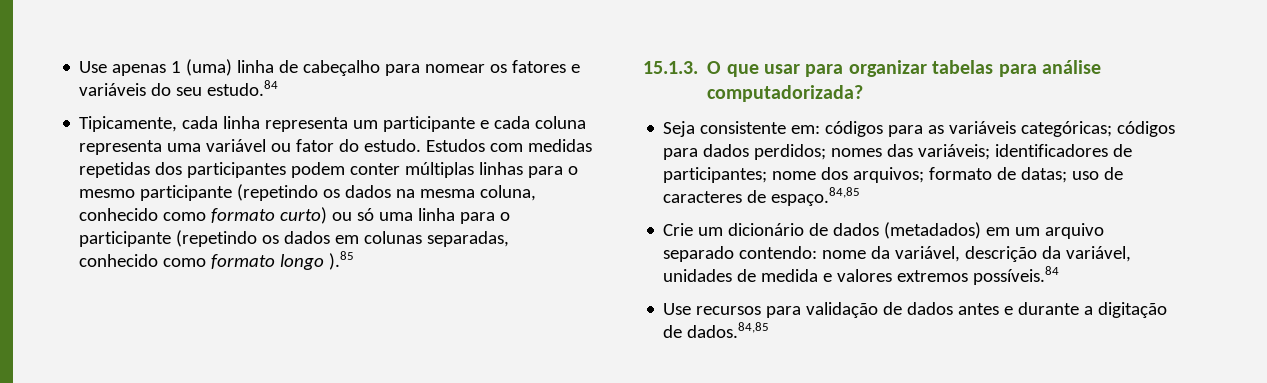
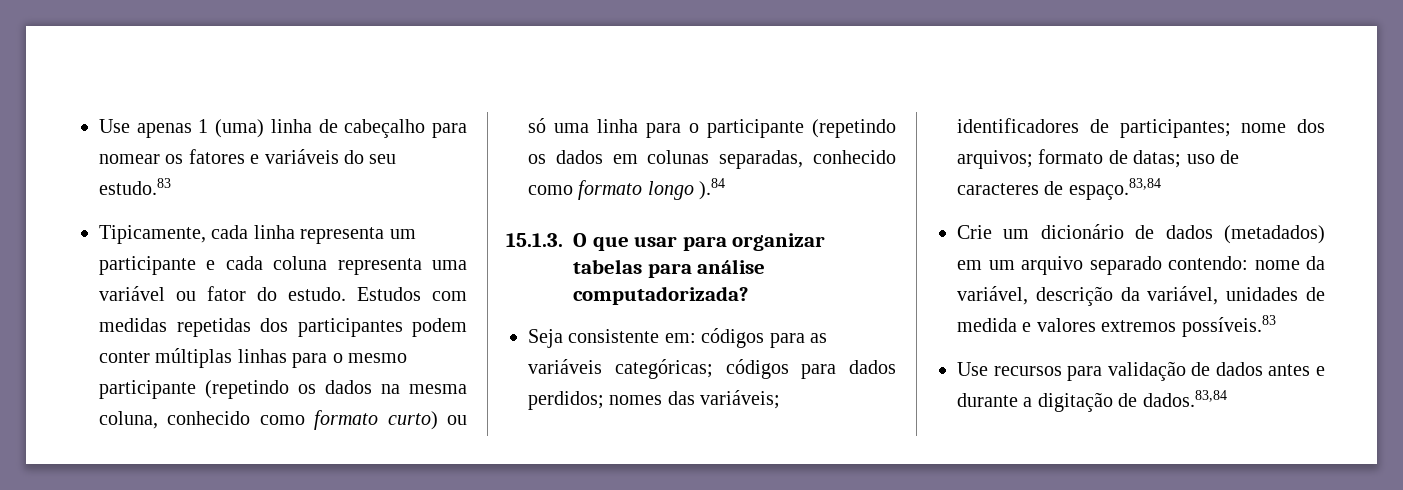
- Use apenas 1 (uma) linha de cabeçalho para nomear os fatores e variáveis do seu estudo.84
+ Use apenas 1 (uma) linha de cabeçalho para nomear os fatores e variáveis do seu estudo.83
- Estudos com medidas repetidas dos participantes podem conter múltiplas linhas para o mesmo participante (repetindo os dados na mesma coluna, conhecido como formato curto) ou só uma linha para o participante (repetindo os dados em colunas separadas, conhecido como formato longo ).85
+ Estudos com medidas repetidas dos participantes podem conter múltiplas linhas para o mesmo participante (repetindo os dados na mesma coluna, conhecido como formato curto) ou só uma linha para o participante (repetindo os dados em colunas separadas, conhecido como formato longo ).84
- Seja consistente em: códigos para as variáveis categóricas; códigos para dados perdidos; nomes das variáveis; identificadores de participantes; nome dos arquivos; formato de datas; uso de caracteres de espaço.84,85
+ Seja consistente em: códigos para as variáveis categóricas; códigos para dados perdidos; nomes das variáveis; identificadores de participantes; nome dos arquivos; formato de datas; uso de caracteres de espaço.83,84
- Crie um dicionário de dados (metadados) em um arquivo separado contendo: nome da variável, descrição da variável, unidades de medida e valores extremos possíveis.84
+ Crie um dicionário de dados (metadados) em um arquivo separado contendo: nome da variável, descrição da variável, unidades de medida e valores extremos possíveis.83
- Use recursos para validação de dados antes e durante a digitação de dados.84,85
+ Use recursos para validação de dados antes e durante a digitação de dados.83,84

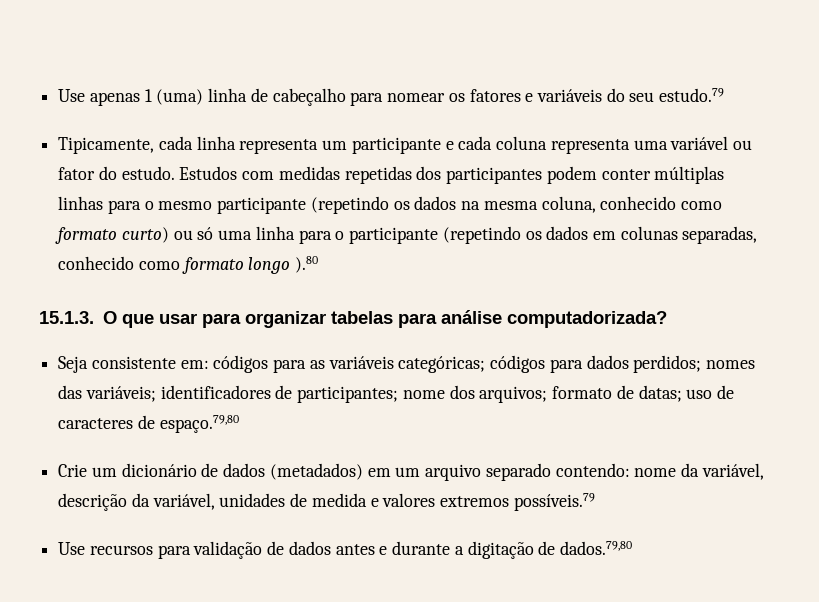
- Use apenas 1 (uma) linha de cabeçalho para nomear os fatores e variáveis do seu estudo.83
+ Use apenas 1 (uma) linha de cabeçalho para nomear os fatores e variáveis do seu estudo.79
- Estudos com medidas repetidas dos participantes podem conter múltiplas linhas para o mesmo participante (repetindo os dados na mesma coluna, conhecido como formato curto) ou só uma linha para o participante (repetindo os dados em colunas separadas, conhecido como formato longo ).84
+ Estudos com medidas repetidas dos participantes podem conter múltiplas linhas para o mesmo participante (repetindo os dados na mesma coluna, conhecido como formato curto) ou só uma linha para o participante (repetindo os dados em colunas separadas, conhecido como formato longo ).80
- Seja consistente em: códigos para as variáveis categóricas; códigos para dados perdidos; nomes das variáveis; identificadores de participantes; nome dos arquivos; formato de datas; uso de caracteres de espaço.83,84
+ Seja consistente em: códigos para as variáveis categóricas; códigos para dados perdidos; nomes das variáveis; identificadores de participantes; nome dos arquivos; formato de datas; uso de caracteres de espaço.79,80
- Crie um dicionário de dados (metadados) em um arquivo separado contendo: nome da variável, descrição da variável, unidades de medida e valores extremos possíveis.83
+ Crie um dicionário de dados (metadados) em um arquivo separado contendo: nome da variável, descrição da variável, unidades de medida e valores extremos possíveis.79
- Use recursos para validação de dados antes e durante a digitação de dados.83,84
+ Use recursos para validação de dados antes e durante a digitação de dados.79,80

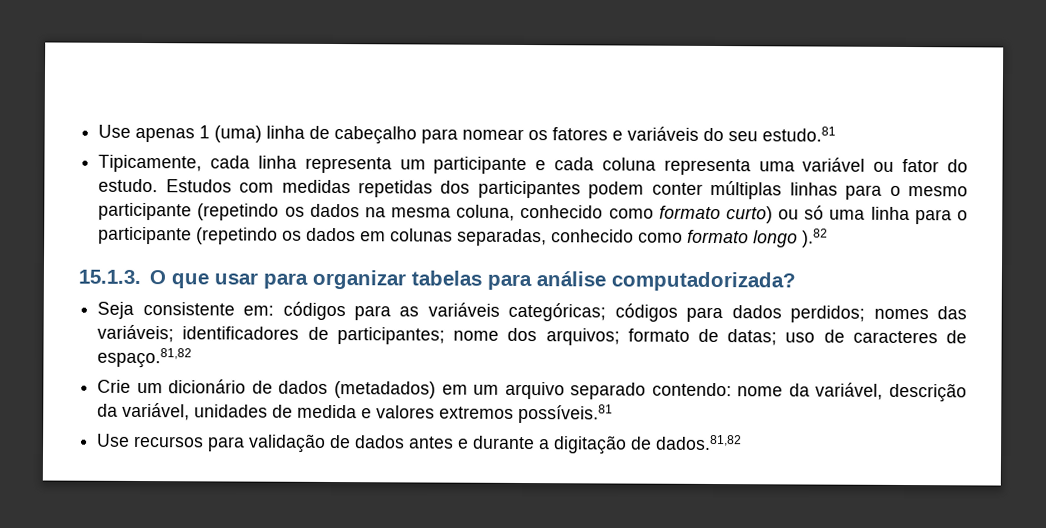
- Use apenas 1 (uma) linha de cabeçalho para nomear os fatores e variáveis do seu estudo.79
+ Use apenas 1 (uma) linha de cabeçalho para nomear os fatores e variáveis do seu estudo.81
- Estudos com medidas repetidas dos participantes podem conter múltiplas linhas para o mesmo participante (repetindo os dados na mesma coluna, conhecido como formato curto) ou só uma linha para o participante (repetindo os dados em colunas separadas, conhecido como formato longo ).80
+ Estudos com medidas repetidas dos participantes podem conter múltiplas linhas para o mesmo participante (repetindo os dados na mesma coluna, conhecido como formato curto) ou só uma linha para o participante (repetindo os dados em colunas separadas, conhecido como formato longo ).82
- Seja consistente em: códigos para as variáveis categóricas; códigos para dados perdidos; nomes das variáveis; identificadores de participantes; nome dos arquivos; formato de datas; uso de caracteres de espaço.79,80
+ Seja consistente em: códigos para as variáveis categóricas; códigos para dados perdidos; nomes das variáveis; identificadores de participantes; nome dos arquivos; formato de datas; uso de caracteres de espaço.81,82
- Crie um dicionário de dados (metadados) em um arquivo separado contendo: nome da variável, descrição da variável, unidades de medida e valores extremos possíveis.79
+ Crie um dicionário de dados (metadados) em um arquivo separado contendo: nome da variável, descrição da variável, unidades de medida e valores extremos possíveis.81
- Use recursos para validação de dados antes e durante a digitação de dados.79,80
+ Use recursos para validação de dados antes e durante a digitação de dados.81,82

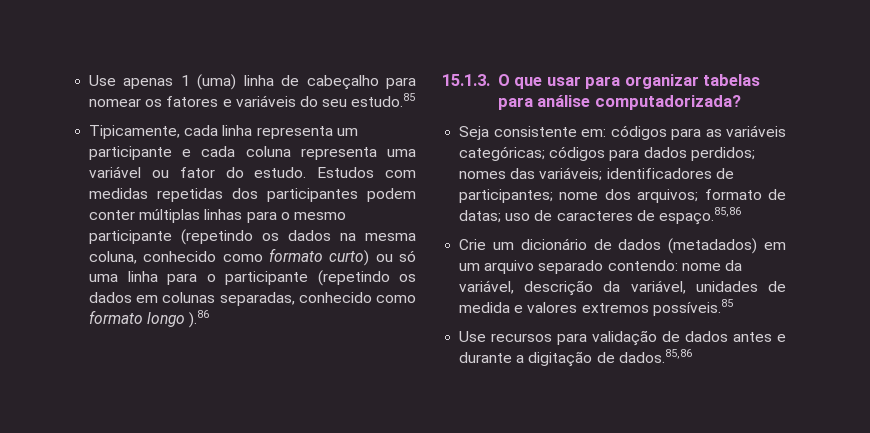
- Use apenas 1 (uma) linha de cabeçalho para nomear os fatores e variáveis do seu estudo.81
+ Use apenas 1 (uma) linha de cabeçalho para nomear os fatores e variáveis do seu estudo.85
- Estudos com medidas repetidas dos participantes podem conter múltiplas linhas para o mesmo participante (repetindo os dados na mesma coluna, conhecido como formato curto) ou só uma linha para o participante (repetindo os dados em colunas separadas, conhecido como formato longo ).82
+ Estudos com medidas repetidas dos participantes podem conter múltiplas linhas para o mesmo participante (repetindo os dados na mesma coluna, conhecido como formato curto) ou só uma linha para o participante (repetindo os dados em colunas separadas, conhecido como formato longo ).86
- Seja consistente em: códigos para as variáveis categóricas; códigos para dados perdidos; nomes das variáveis; identificadores de participantes; nome dos arquivos; formato de datas; uso de caracteres de espaço.81,82
+ Seja consistente em: códigos para as variáveis categóricas; códigos para dados perdidos; nomes das variáveis; identificadores de participantes; nome dos arquivos; formato de datas; uso de caracteres de espaço.85,86
- Crie um dicionário de dados (metadados) em um arquivo separado contendo: nome da variável, descrição da variável, unidades de medida e valores extremos possíveis.81
+ Crie um dicionário de dados (metadados) em um arquivo separado contendo: nome da variável, descrição da variável, unidades de medida e valores extremos possíveis.85
- Use recursos para validação de dados antes e durante a digitação de dados.81,82
+ Use recursos para validação de dados antes e durante a digitação de dados.85,86

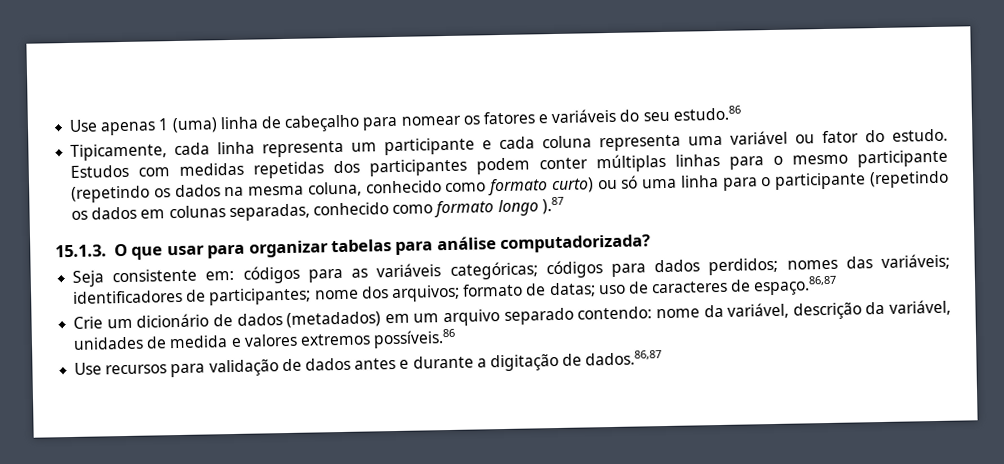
- Use apenas 1 (uma) linha de cabeçalho para nomear os fatores e variáveis do seu estudo.85
+ Use apenas 1 (uma) linha de cabeçalho para nomear os fatores e variáveis do seu estudo.86
- Estudos com medidas repetidas dos participantes podem conter múltiplas linhas para o mesmo participante (repetindo os dados na mesma coluna, conhecido como formato curto) ou só uma linha para o participante (repetindo os dados em colunas separadas, conhecido como formato longo ).86
+ Estudos com medidas repetidas dos participantes podem conter múltiplas linhas para o mesmo participante (repetindo os dados na mesma coluna, conhecido como formato curto) ou só uma linha para o participante (repetindo os dados em colunas separadas, conhecido como formato longo ).87
- Seja consistente em: códigos para as variáveis categóricas; códigos para dados perdidos; nomes das variáveis; identificadores de participantes; nome dos arquivos; formato de datas; uso de caracteres de espaço.85,86
+ Seja consistente em: códigos para as variáveis categóricas; códigos para dados perdidos; nomes das variáveis; identificadores de participantes; nome dos arquivos; formato de datas; uso de caracteres de espaço.86,87
- Crie um dicionário de dados (metadados) em um arquivo separado contendo: nome da variável, descrição da variável, unidades de medida e valores extremos possíveis.85
+ Crie um dicionário de dados (metadados) em um arquivo separado contendo: nome da variável, descrição da variável, unidades de medida e valores extremos possíveis.86
- Use recursos para validação de dados antes e durante a digitação de dados.85,86
+ Use recursos para validação de dados antes e durante a digitação de dados.86,87

